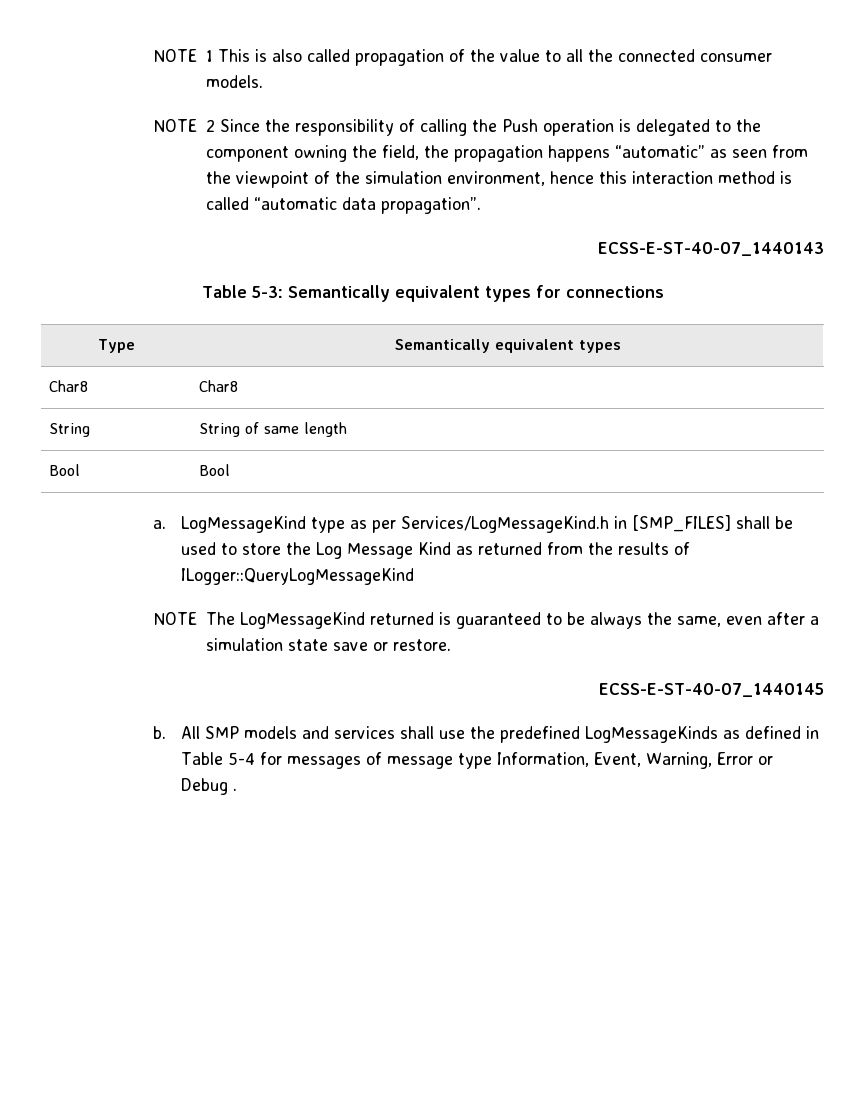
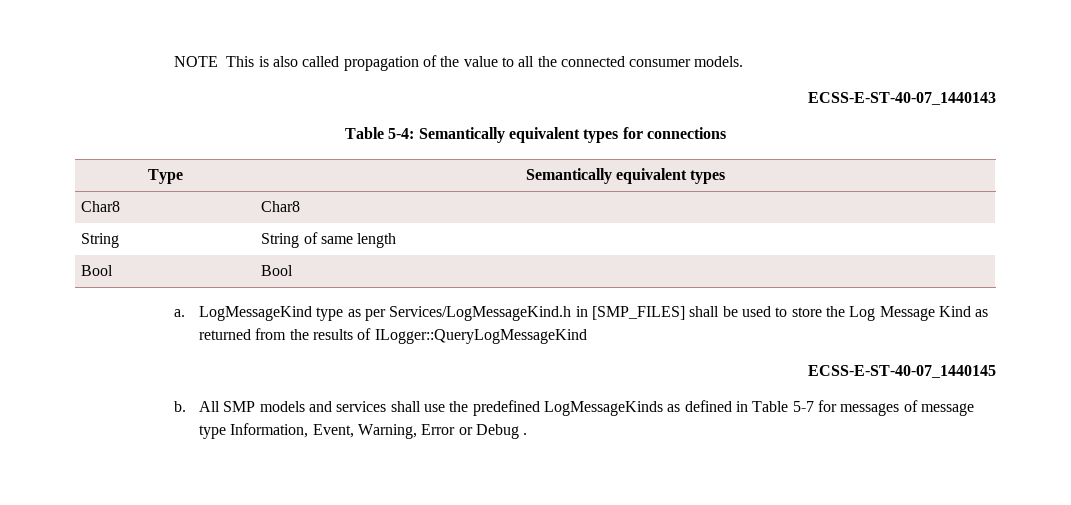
- NOTE 1 This is also called propagation of the value to all the connected consumer models.
+ NOTE This is also called propagation of the value to all the connected consumer models.
- NOTE 2 Since the responsibility of calling the Push operation is delegated to the component owning the field, the propagation happens “automatic” as seen from the viewpoint of the simulation environment, hence this interaction method is called “automatic data propagation”.
- Table 5-3: Semantically equivalent types for connections
+ Table 5-4: Semantically equivalent types for connections
- NOTE The LogMessageKind returned is guaranteed to be always the same, even after a simulation state save or restore.
- All SMP models and services shall use the predefined LogMessageKinds as defined in Table 5-4 for messages of message type Information, Event, Warning, Error or Debug .
+ All SMP models and services shall use the predefined LogMessageKinds as defined in Table 5-7 for messages of message type Information, Event, Warning, Error or Debug .

